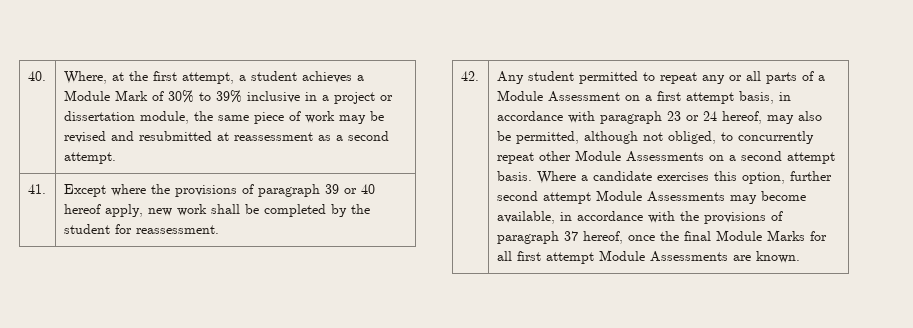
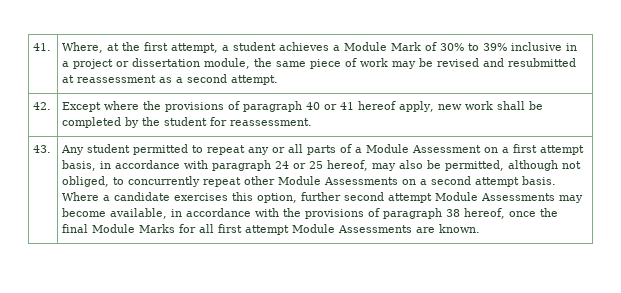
- 40. | Where, at the first attempt, a student achieves a Module Mark of 30% to 39% inclusive in a project or dissertation module, the same piece of work may be revised and resubmitted at reassessment as a second attempt.
+ 41. | Where, at the first attempt, a student achieves a Module Mark of 30% to 39% inclusive in a project or dissertation module, the same piece of work may be revised and resubmitted at reassessment as a second attempt.
- 41. | Except where the provisions of paragraph 39 or 40 hereof apply, new work shall be completed by the student for reassessment.
+ 42. | Except where the provisions of paragraph 40 or 41 hereof apply, new work shall be completed by the student for reassessment.
- 42.
+ 43.
- Any student permitted to repeat any or all parts of a Module Assessment on a first attempt basis, in accordance with paragraph 23 or 24 hereof, may also be permitted, although not obliged, to concurrently repeat other Module Assessments on a second attempt basis.
+ Any student permitted to repeat any or all parts of a Module Assessment on a first attempt basis, in accordance with paragraph 24 or 25 hereof, may also be permitted, although not obliged, to concurrently repeat other Module Assessments on a second attempt basis.
- Where a candidate exercises this option, further second attempt Module Assessments may become available, in accordance with the provisions of paragraph 37 hereof, once the final Module Marks for all first attempt Module Assessments are known.
+ Where a candidate exercises this option, further second attempt Module Assessments may become available, in accordance with the provisions of paragraph 38 hereof, once the final Module Marks for all first attempt Module Assessments are known.

